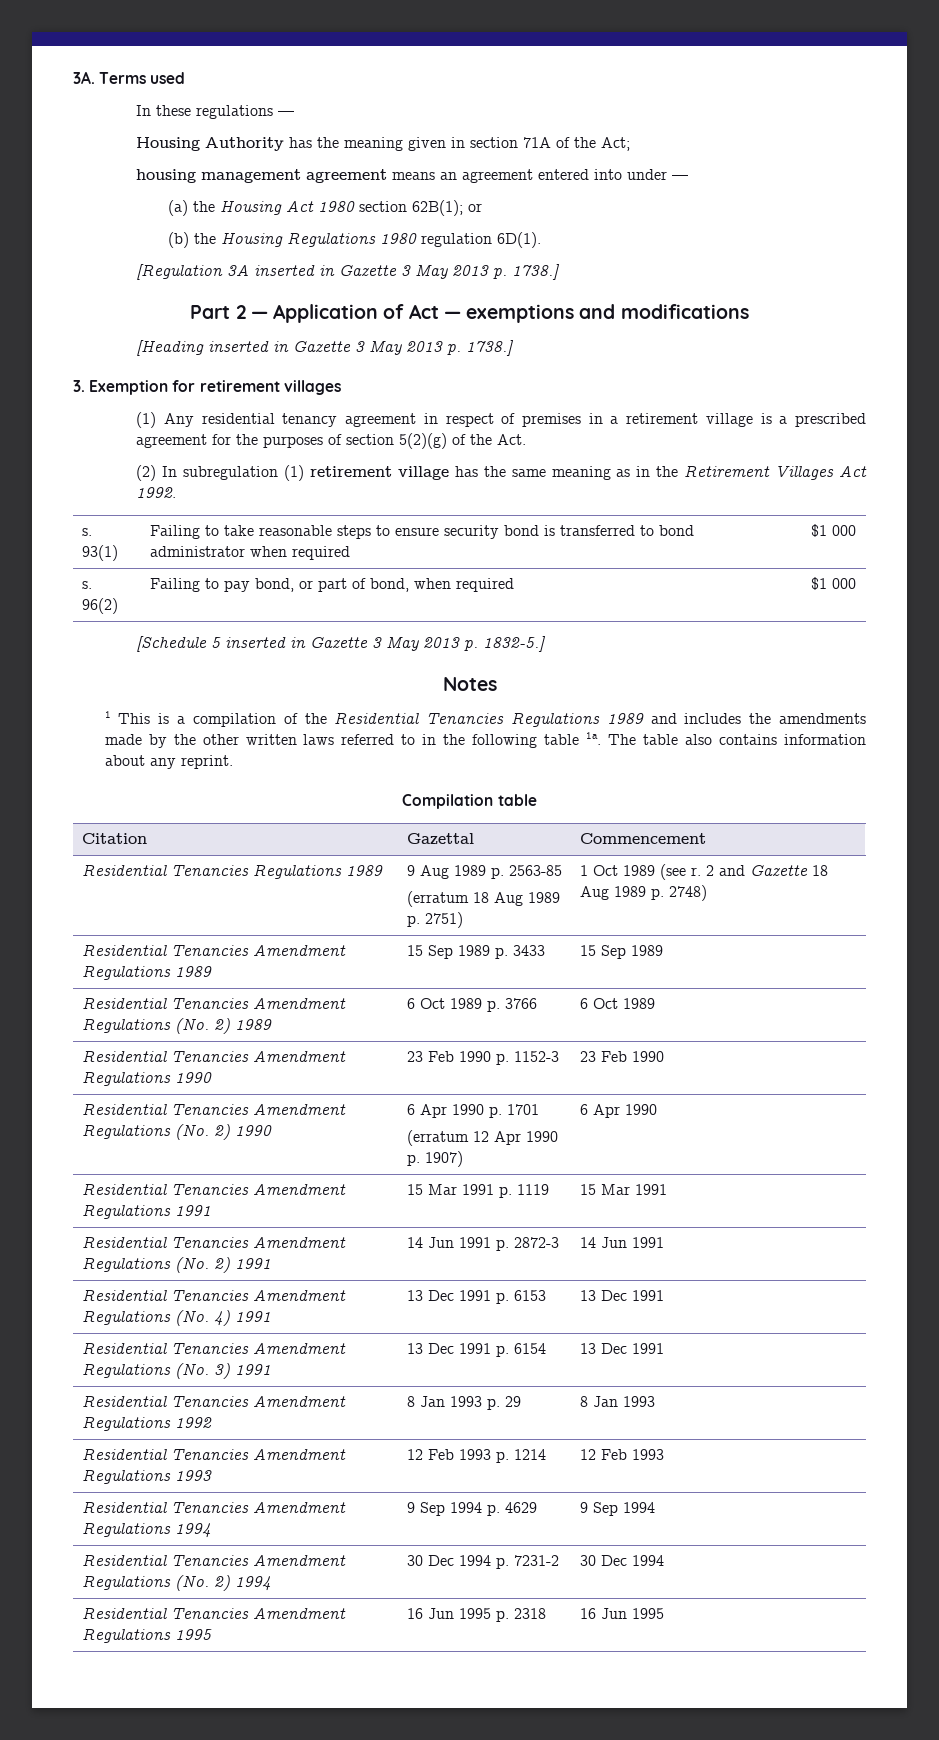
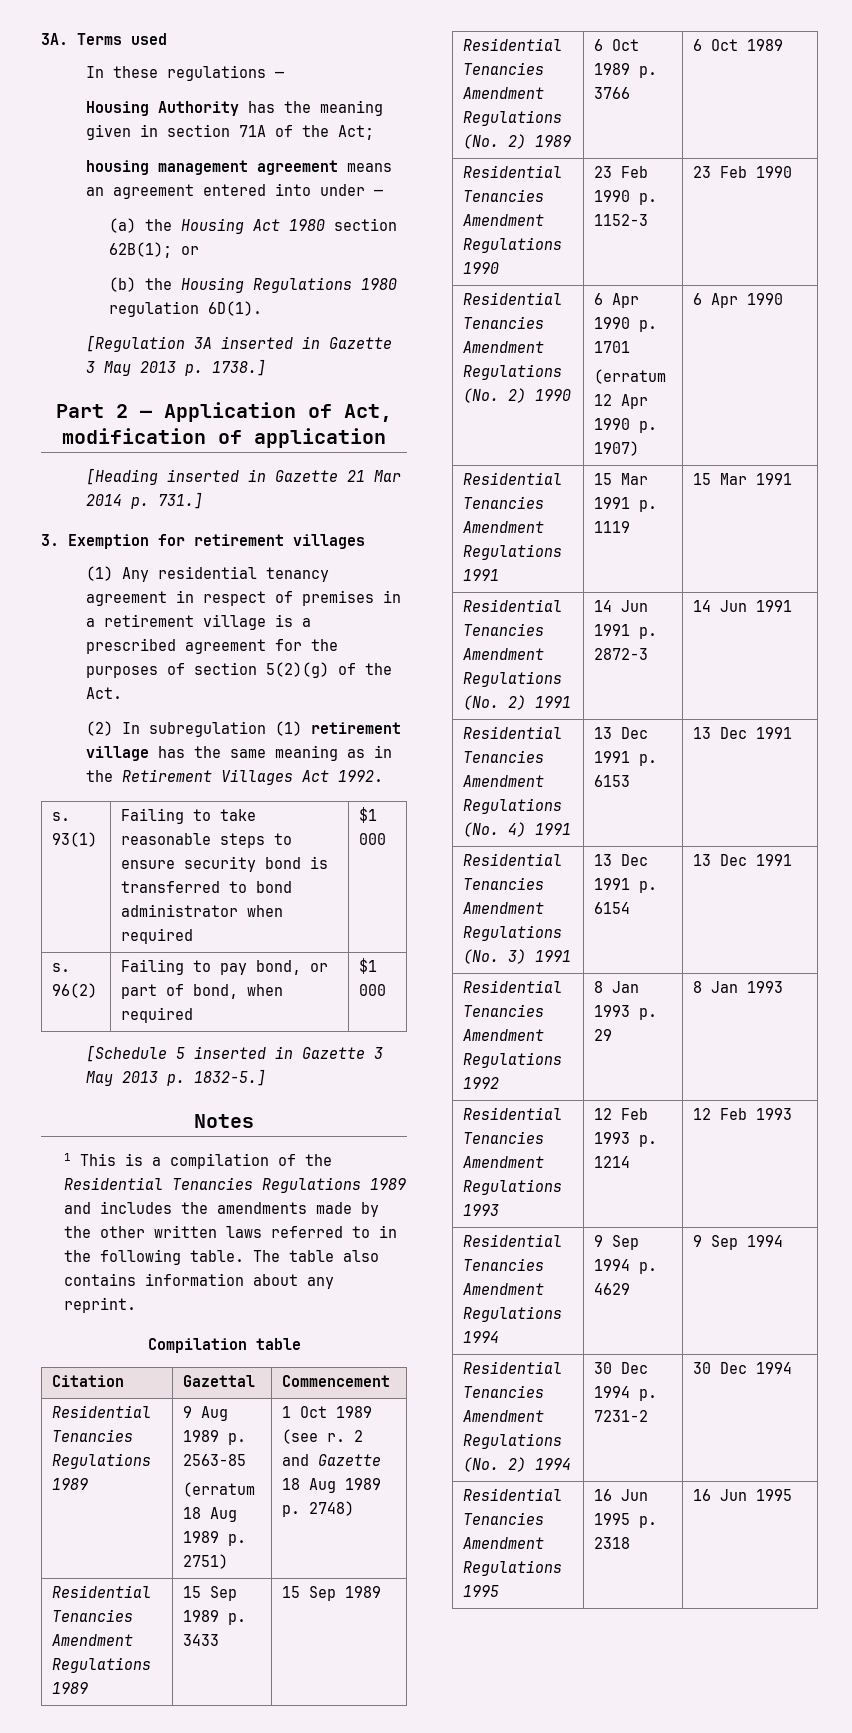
- Part 2 — Application of Act — exemptions and modifications
+ Part 2 — Application of Act, modification of application
- [Heading inserted in Gazette 3 May 2013 p. 1738.]
+ [Heading inserted in Gazette 21 Mar 2014 p. 731.]
- 1 This is a compilation of the Residential Tenancies Regulations 1989 and includes the amendments made by the other written laws referred to in the following table 1a.
+ 1 This is a compilation of the Residential Tenancies Regulations 1989 and includes the amendments made by the other written laws referred to in the following table.

